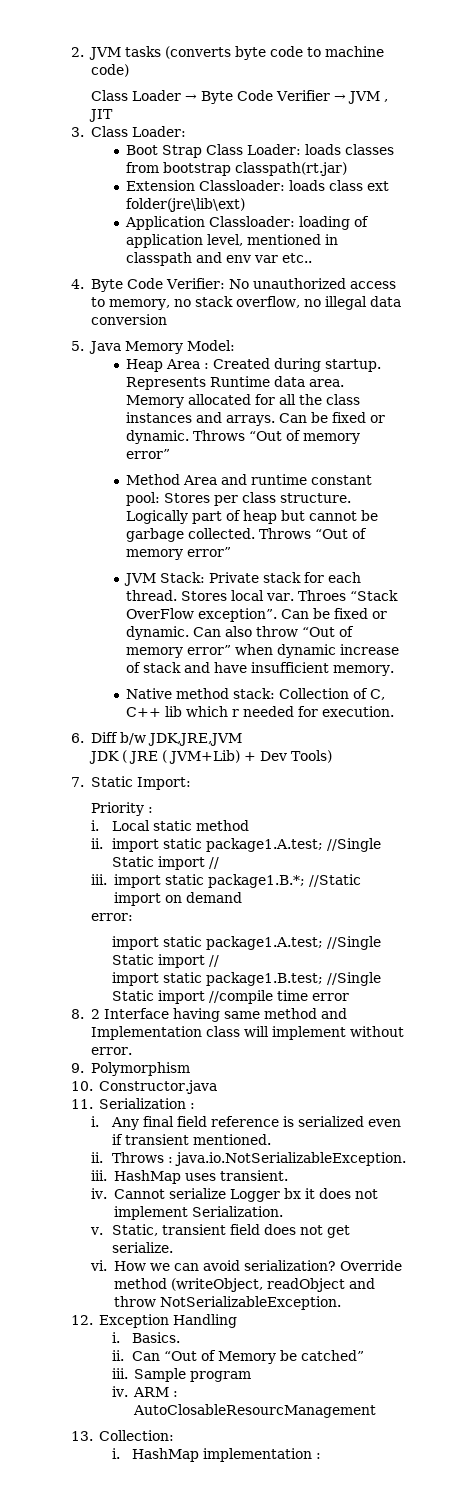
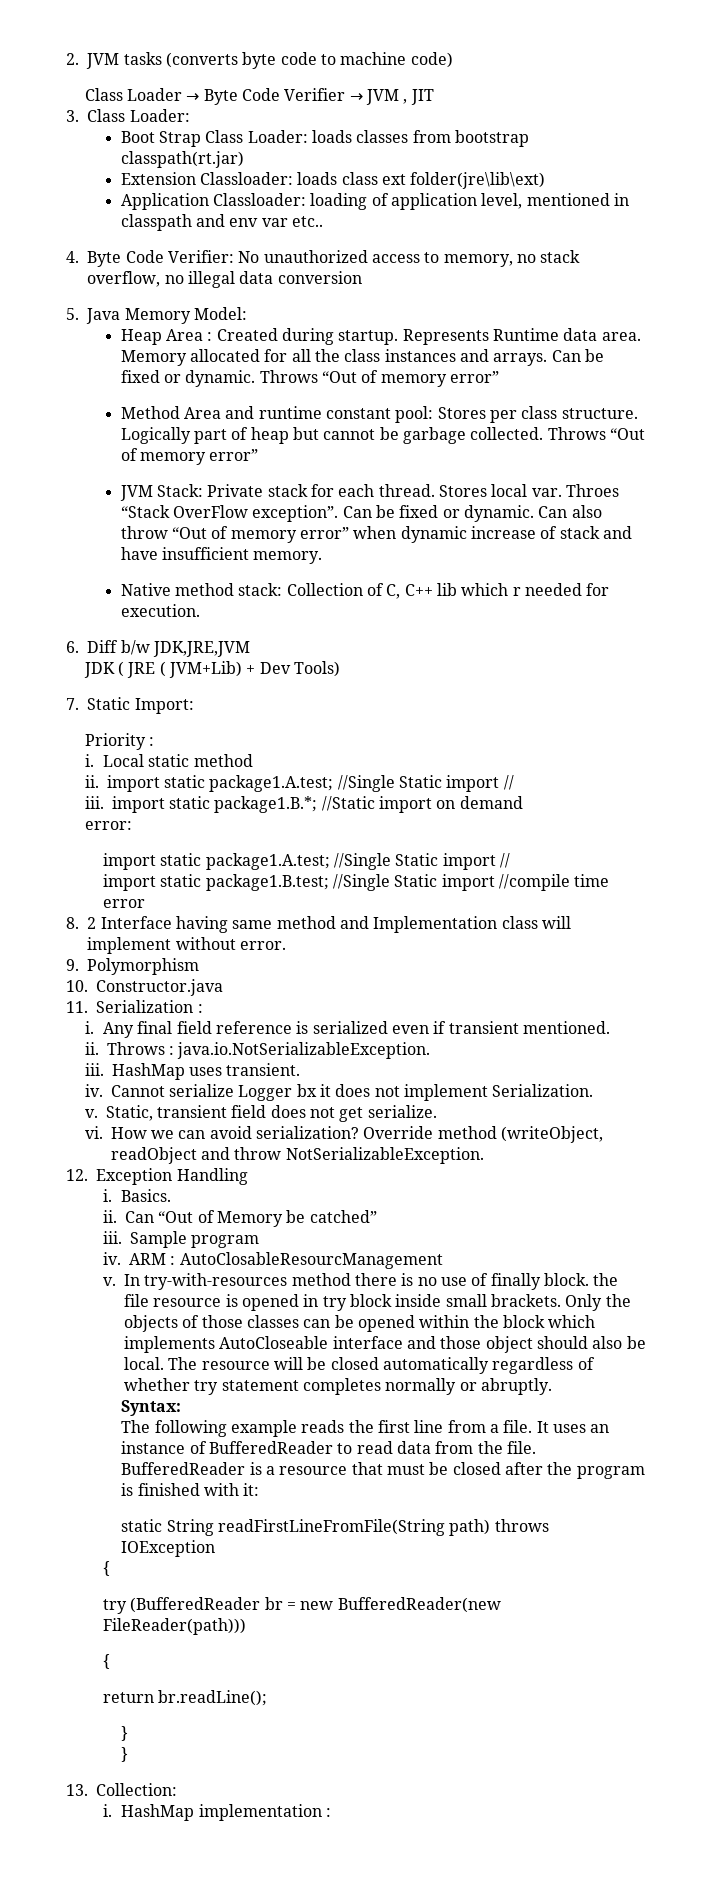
+ v. In try-with-resources method there is no use of finally block. the file resource is opened in try block inside small brackets. Only the objects of those classes can be opened within the block which implements AutoCloseable interface and those object should also be local. The resource will be closed automatically regardless of whether try statement completes normally or abruptly.
+ Syntax:
+ The following example reads the first line from a file. It uses an instance of BufferedReader to read data from the file. BufferedReader is a resource that must be closed after the program is finished with it:
+ static String readFirstLineFromFile(String path) throws IOException
+ {
+ try (BufferedReader br = new BufferedReader(new FileReader(path)))
+ {
+ return br.readLine();
+ }
+ }

